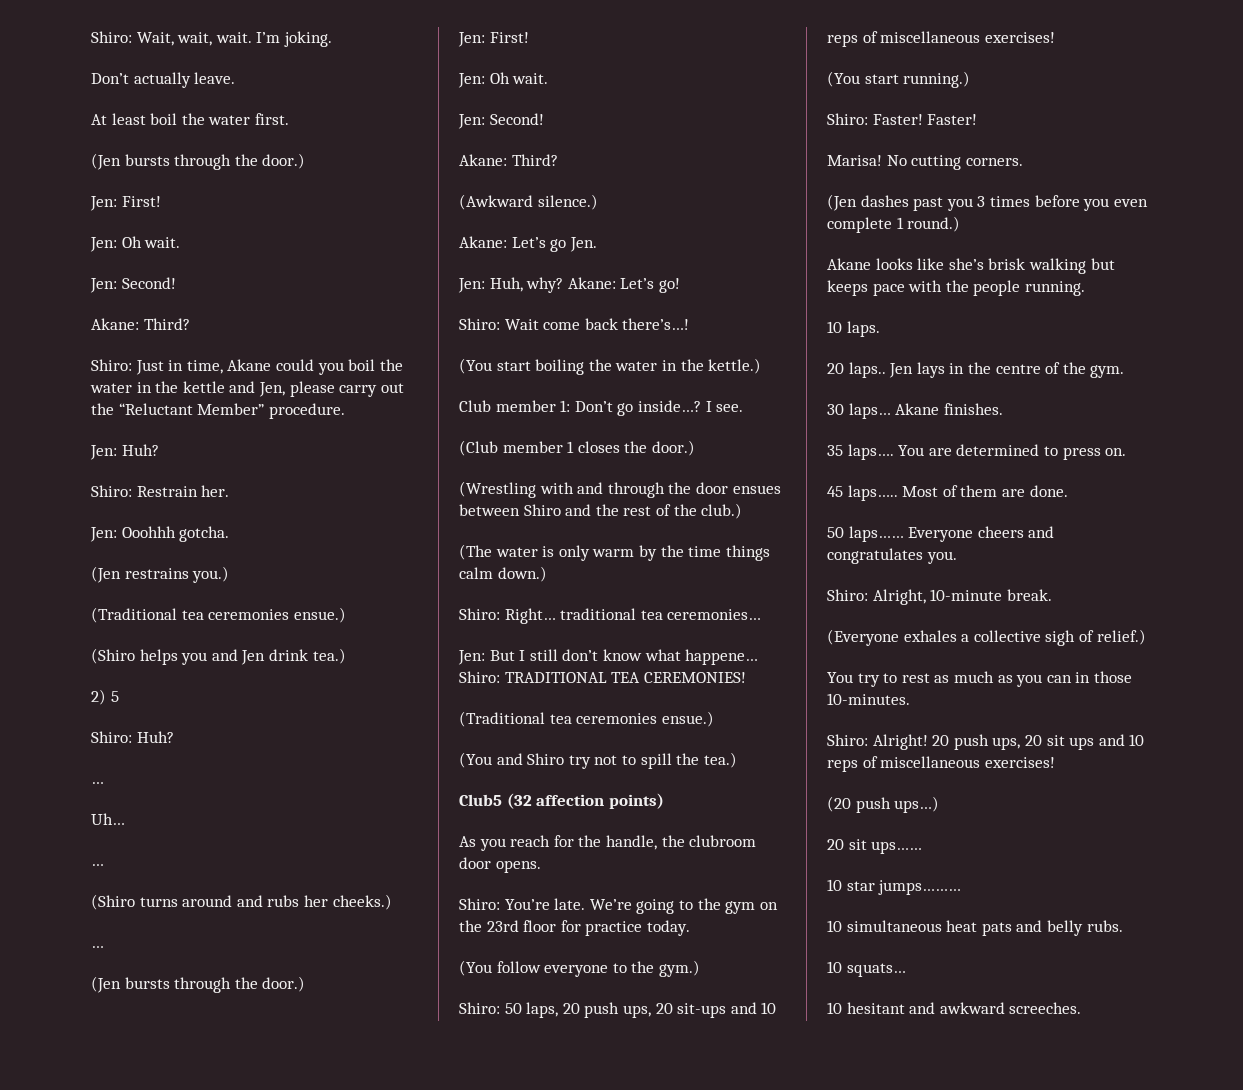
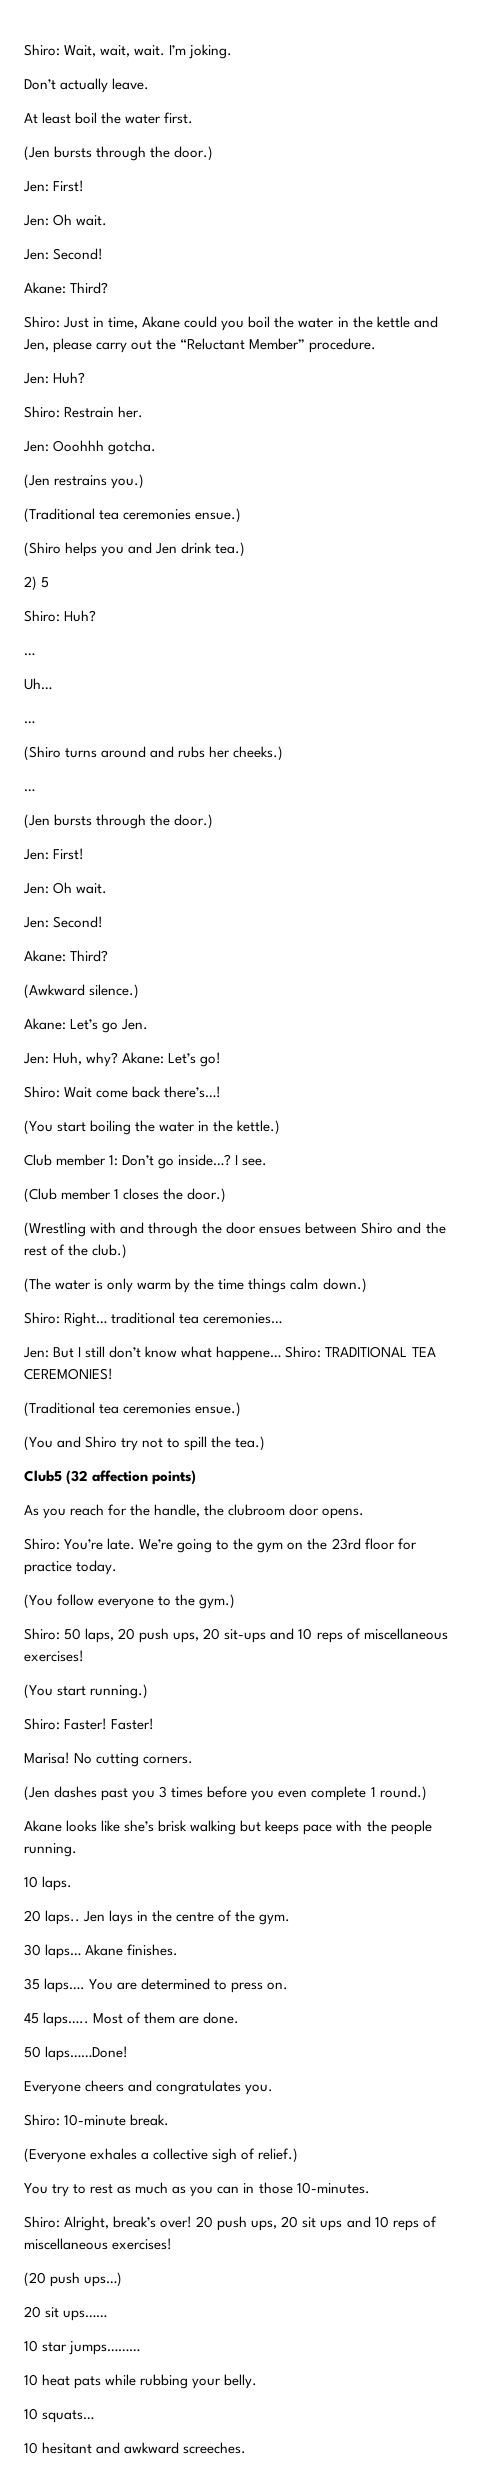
- 50 laps…… Everyone cheers and congratulates you.
+ 50 laps……Done!
+ Everyone cheers and congratulates you.
- Shiro: Alright, 10-minute break.
+ Shiro: 10-minute break.
- Shiro: Alright!
+ Shiro: Alright, break’s over!
- 10 simultaneous heat pats and belly rubs.
+ 10 heat pats while rubbing your belly.

